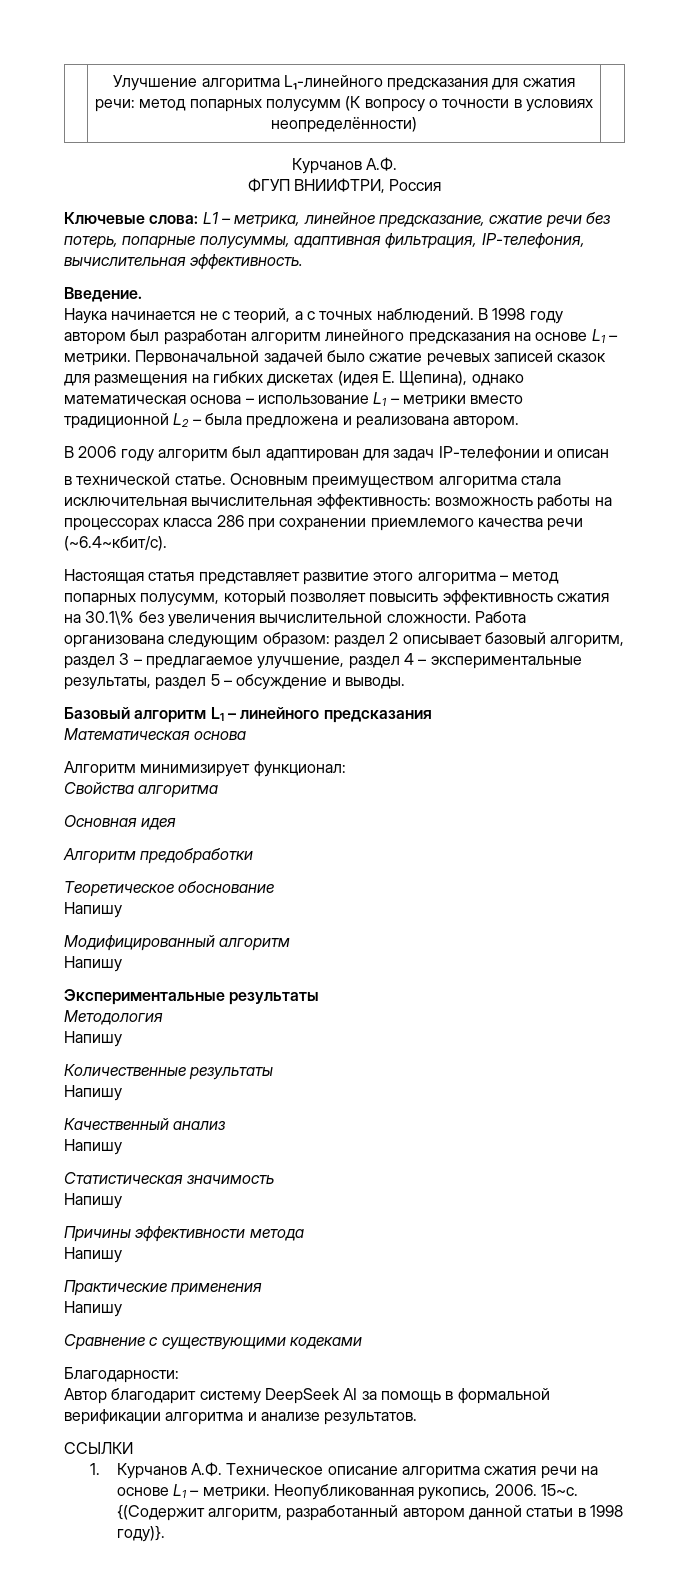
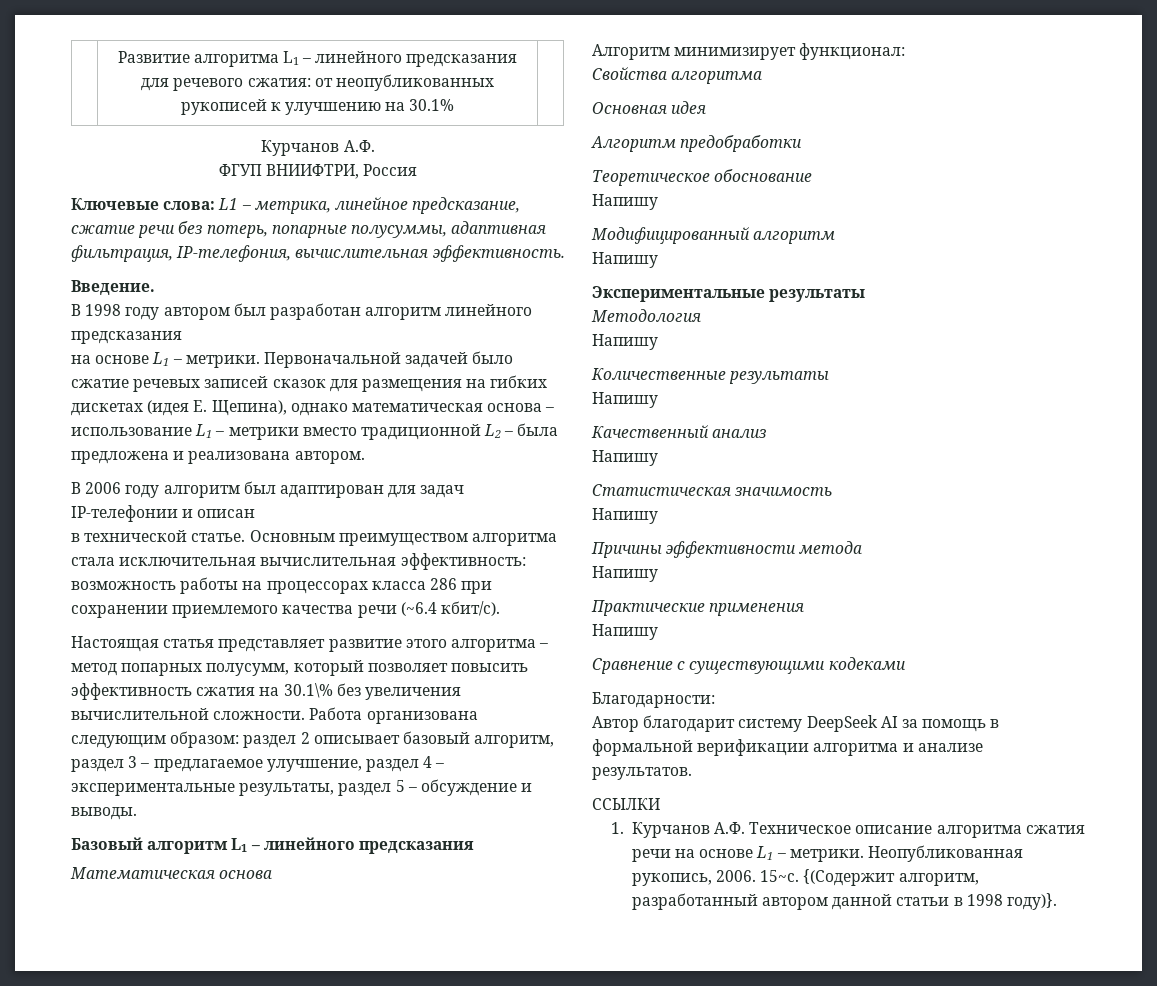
- | Улучшение алгоритма L₁-линейного предсказания для сжатия речи: метод попарных полусумм (К вопросу о точности в условиях неопределённости) |
+ | Развитие алгоритма L1 – линейного предсказания для речевого сжатия: от неопубликованных рукописей к улучшению на 30.1% |
- Наука начинается не с теорий, а с точных наблюдений. В 1998 году автором был разработан алгоритм линейного предсказания на основе L1 – метрики.
+ В 1998 году автором был разработан алгоритм линейного предсказания
+ на основе L1 – метрики.
- Основным преимуществом алгоритма стала исключительная вычислительная эффективность: возможность работы на процессорах класса 286 при сохранении приемлемого качества речи (~6.4~кбит/с).
+ Основным преимуществом алгоритма стала исключительная вычислительная эффективность: возможность работы на процессорах класса 286 при сохранении приемлемого качества речи (~6.4 кбит/с).

